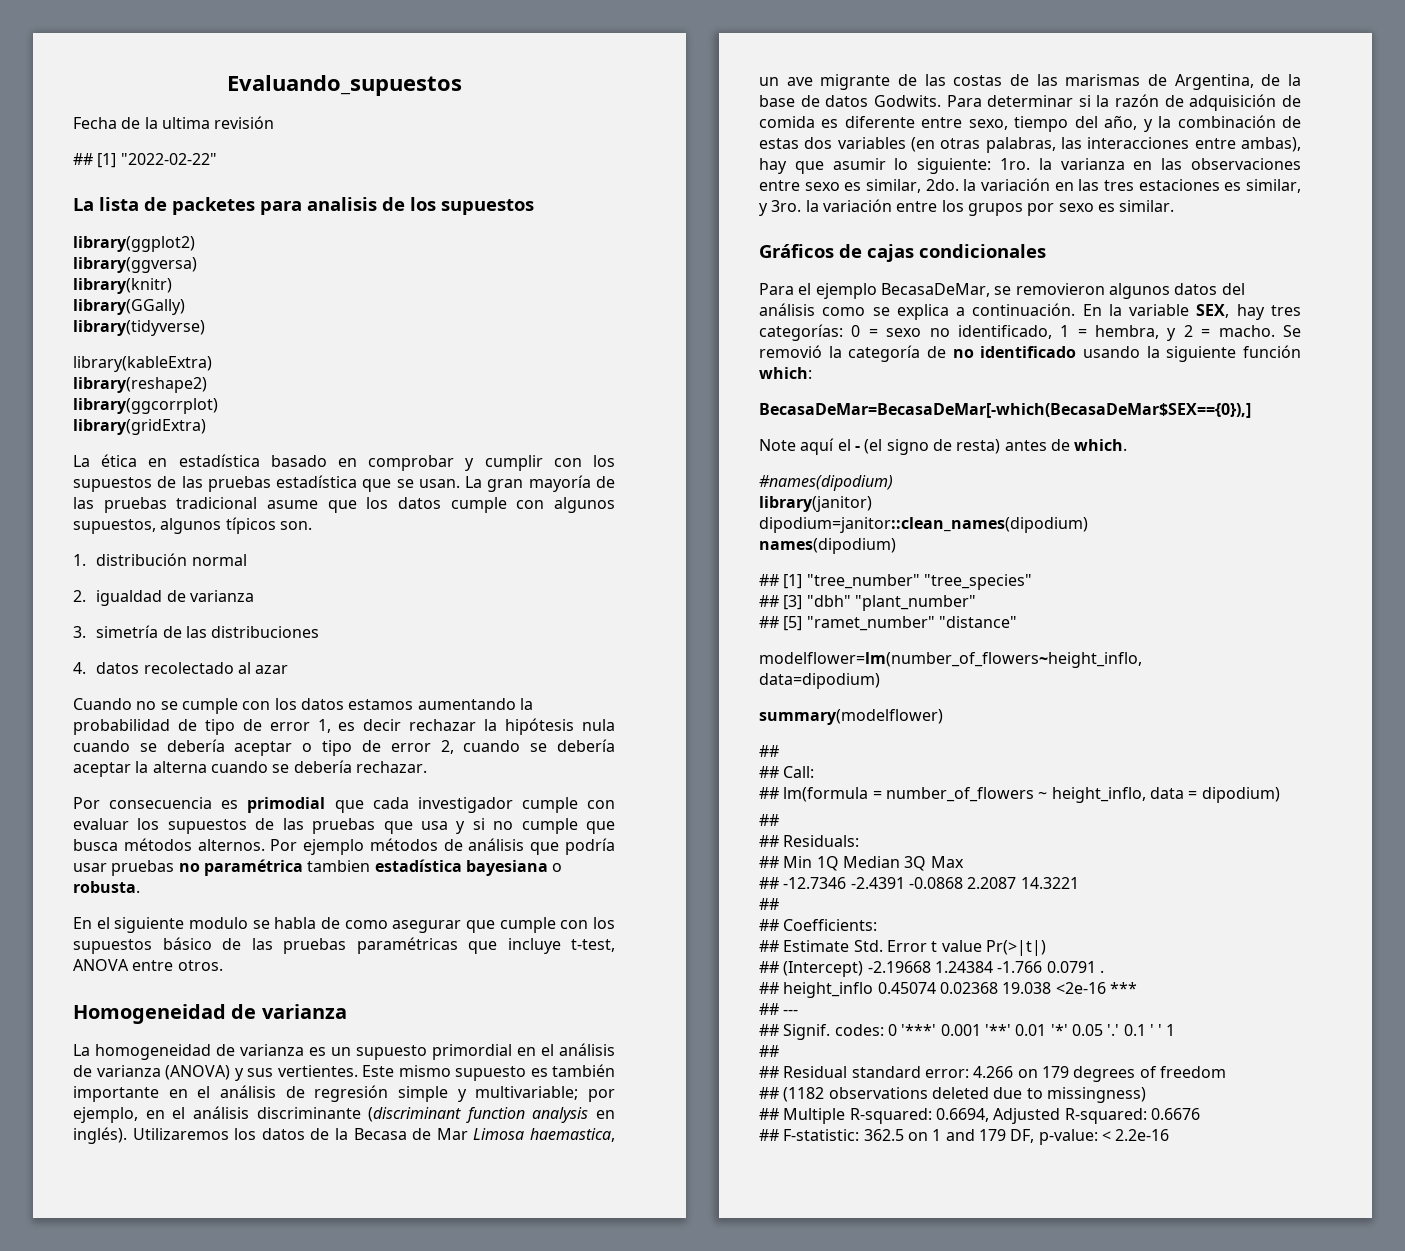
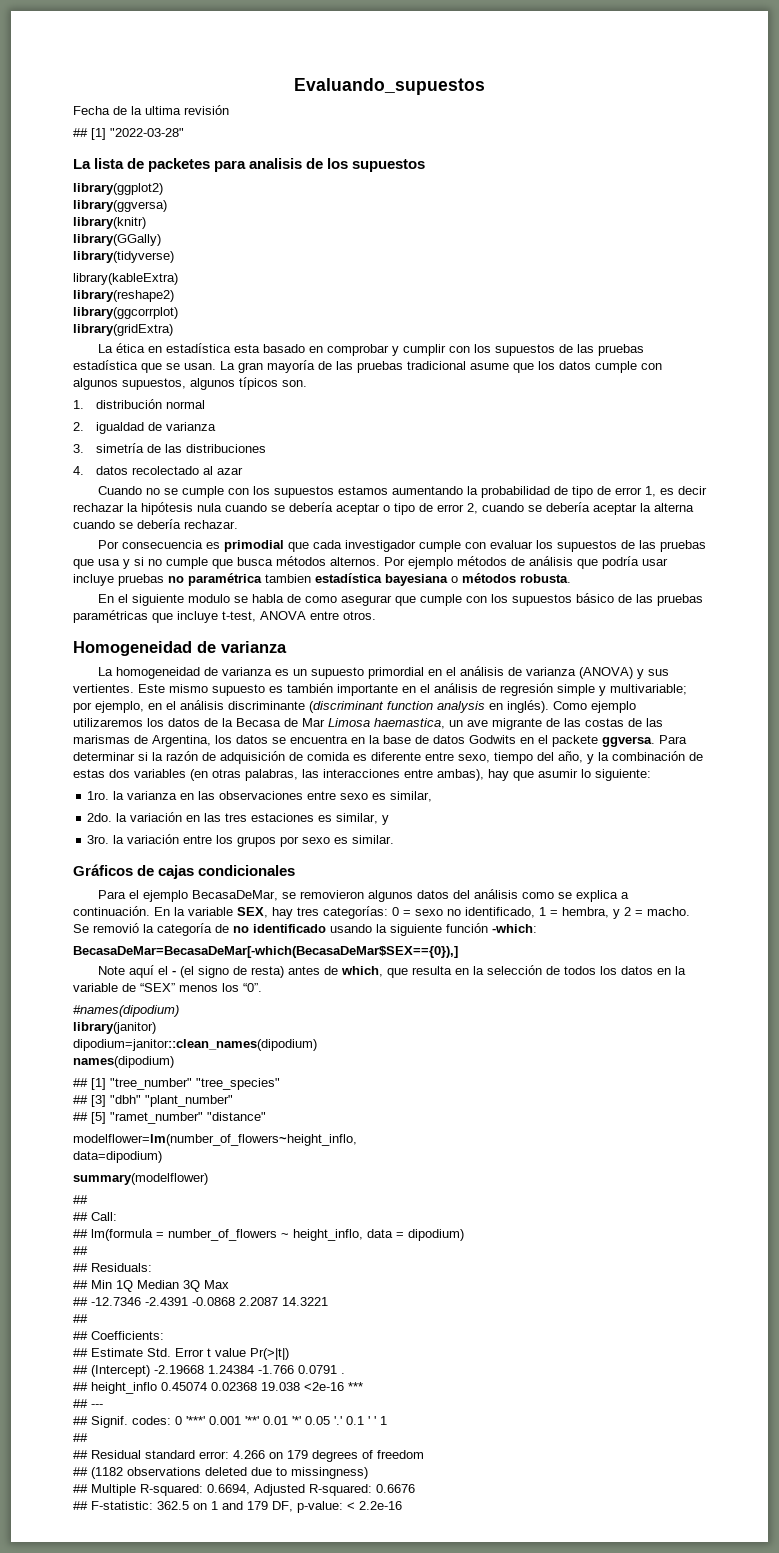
- ## [1] "2022-02-22"
+ ## [1] "2022-03-28"
- La ética en estadística basado en comprobar y cumplir con los supuestos de las pruebas estadística que se usan.
+ La ética en estadística esta basado en comprobar y cumplir con los supuestos de las pruebas estadística que se usan.
- Cuando no se cumple con los datos estamos aumentando la probabilidad de tipo de error 1, es decir rechazar la hipótesis nula cuando se debería aceptar o tipo de error 2, cuando se debería aceptar la alterna cuando se debería rechazar.
+ Cuando no se cumple con los supuestos estamos aumentando la probabilidad de tipo de error 1, es decir rechazar la hipótesis nula cuando se debería aceptar o tipo de error 2, cuando se debería aceptar la alterna cuando se debería rechazar.
- Por ejemplo métodos de análisis que podría usar pruebas no paramétrica tambien estadística bayesiana o robusta.
+ Por ejemplo métodos de análisis que podría usar incluye pruebas no paramétrica tambien estadística bayesiana o métodos robusta.
- Utilizaremos los datos de la Becasa de Mar Limosa haemastica, un ave migrante de las costas de las marismas de Argentina, de la base de datos Godwits.
+ Como ejemplo utilizaremos los datos de la Becasa de Mar Limosa haemastica, un ave migrante de las costas de las marismas de Argentina, los datos se encuentra en la base de datos Godwits en el packete ggversa.
- Para determinar si la razón de adquisición de comida es diferente entre sexo, tiempo del año, y la combinación de estas dos variables (en otras palabras, las interacciones entre ambas), hay que asumir lo siguiente: 1ro. la varianza en las observaciones entre sexo es similar, 2do. la variación en las tres estaciones es similar, y 3ro. la variación entre los grupos por sexo es similar.
+ Para determinar si la razón de adquisición de comida es diferente entre sexo, tiempo del año, y la combinación de estas dos variables (en otras palabras, las interacciones entre ambas), hay que asumir lo siguiente:
+ 1ro. la varianza en las observaciones entre sexo es similar,
+ 2do. la variación en las tres estaciones es similar, y
+ 3ro. la variación entre los grupos por sexo es similar.
- Se removió la categoría de no identificado usando la siguiente función which:
+ Se removió la categoría de no identificado usando la siguiente función -which:
- Note aquí el - (el signo de resta) antes de which.
+ Note aquí el - (el signo de resta) antes de which, que resulta en la selección de todos los datos en la variable de “SEX” menos los “0”.

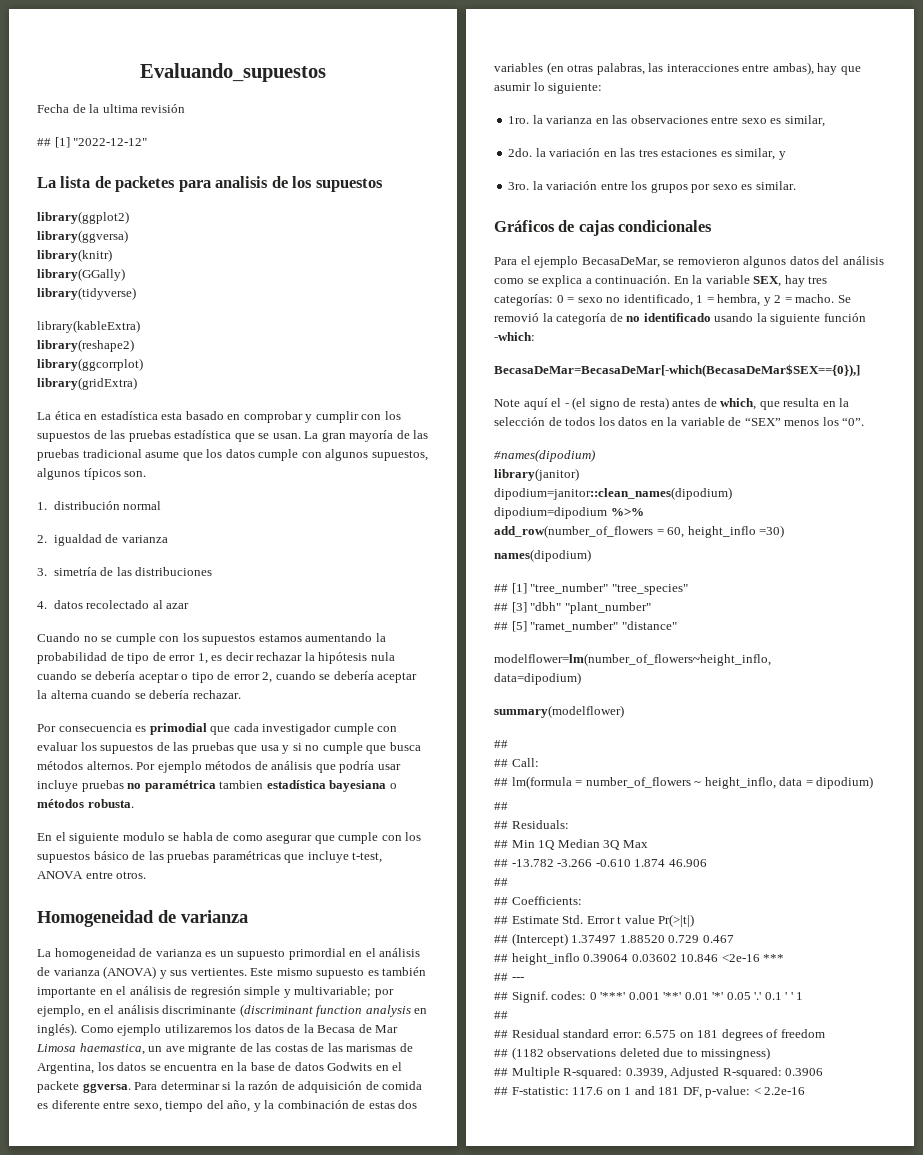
- ## [1] "2022-03-28"
+ ## [1] "2022-12-12"
+ dipodium=dipodium %>%
+ add_row(number_of_flowers = 60, height_inflo =30)
- ## -12.7346 -2.4391 -0.0868 2.2087 14.3221
+ ## -13.782 -3.266 -0.610 1.874 46.906
- ## (Intercept) -2.19668 1.24384 -1.766 0.0791 .
+ ## (Intercept) 1.37497 1.88520 0.729 0.467
- ## height_inflo 0.45074 0.02368 19.038 <2e-16 ***
+ ## height_inflo 0.39064 0.03602 10.846 <2e-16 ***
- ## Residual standard error: 4.266 on 179 degrees of freedom
+ ## Residual standard error: 6.575 on 181 degrees of freedom
- ## Multiple R-squared: 0.6694, Adjusted R-squared: 0.6676
+ ## Multiple R-squared: 0.3939, Adjusted R-squared: 0.3906
- ## F-statistic: 362.5 on 1 and 179 DF, p-value: < 2.2e-16
+ ## F-statistic: 117.6 on 1 and 181 DF, p-value: < 2.2e-16

